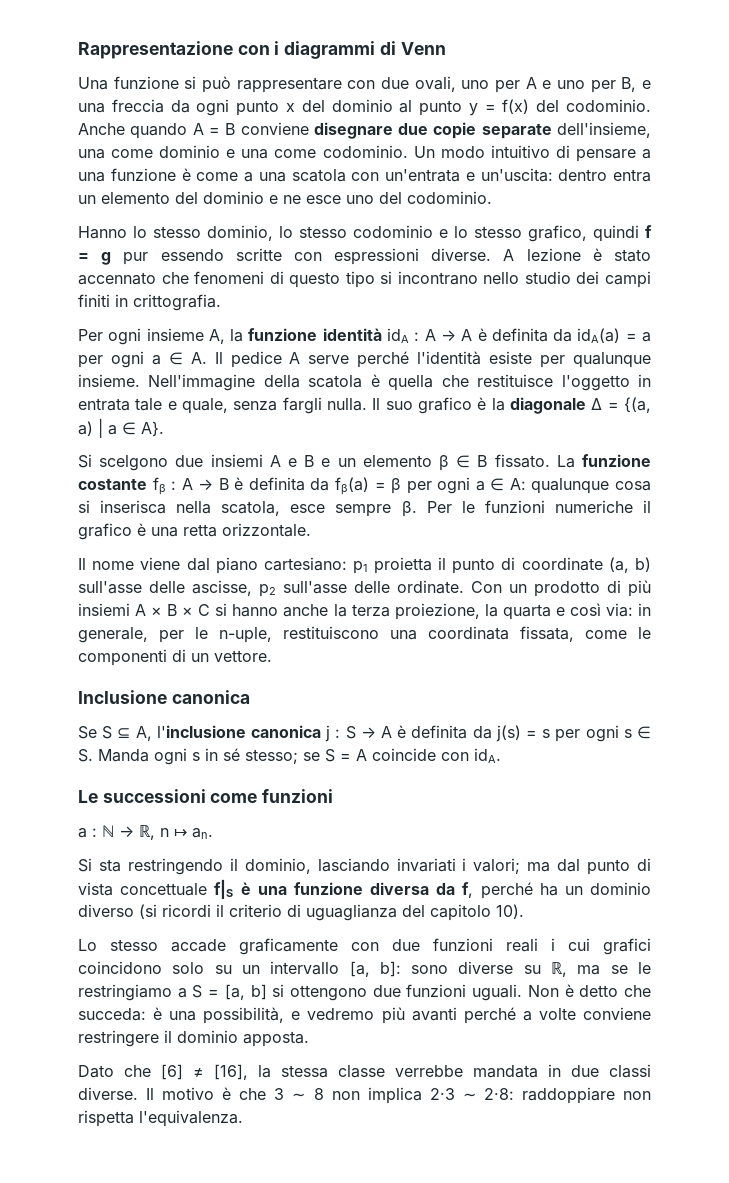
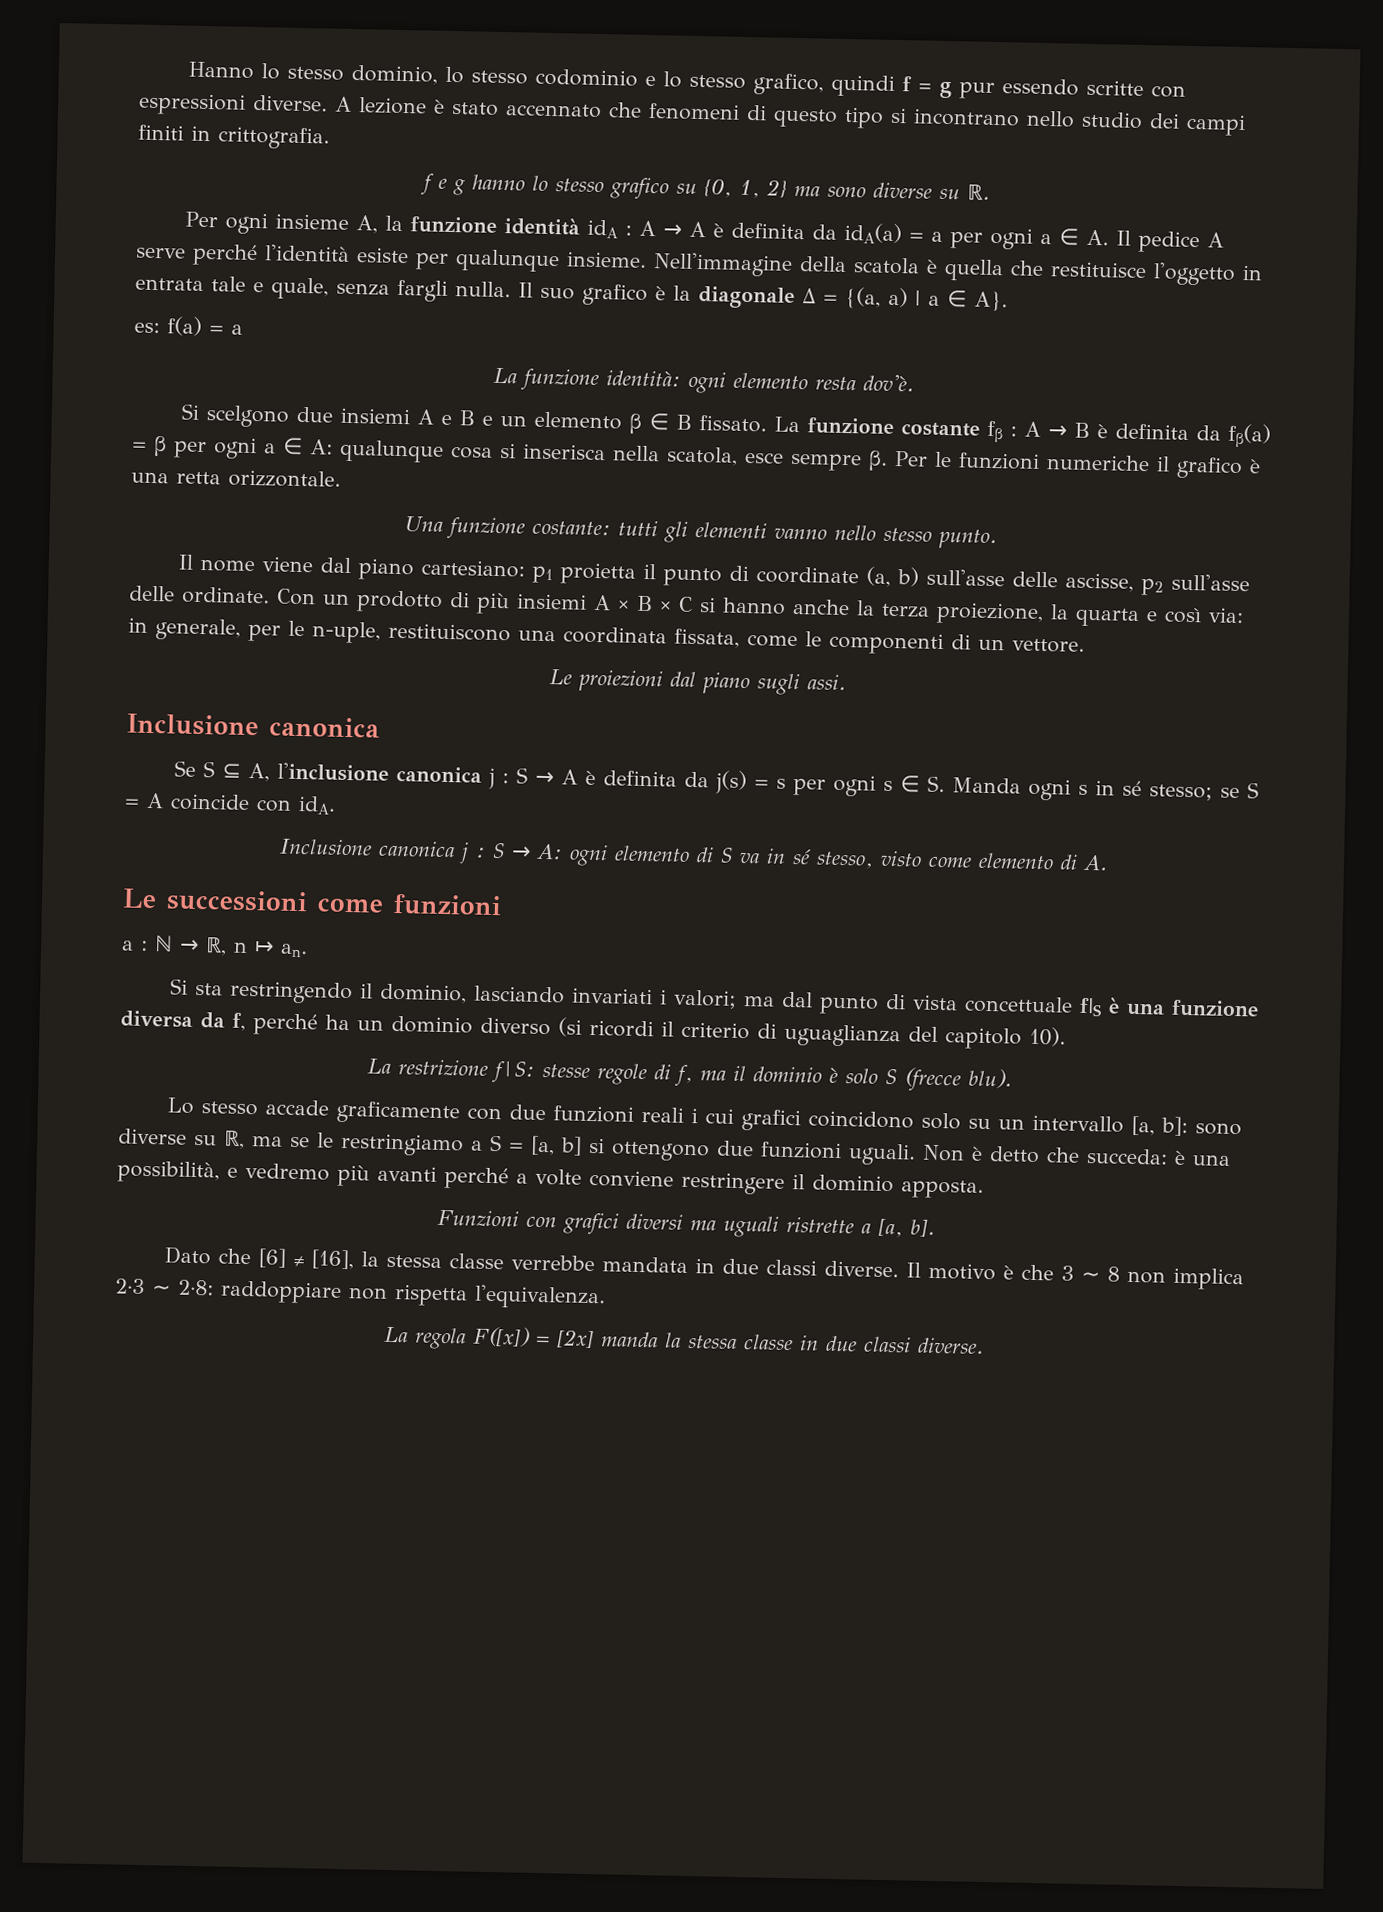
- Rappresentazione con i diagrammi di Venn
- Una funzione si può rappresentare con due ovali, uno per A e uno per B, e una freccia da ogni punto x del dominio al punto y = f(x) del codominio. Anche quando A = B conviene disegnare due copie separate dell'insieme, una come dominio e una come codominio. Un modo intuitivo di pensare a una funzione è come a una scatola con un'entrata e un'uscita: dentro entra un elemento del dominio e ne esce uno del codominio.
+ f e g hanno lo stesso grafico su {0, 1, 2} ma sono diverse su ℝ.
+ es: f(a) = a
+ La funzione identità: ogni elemento resta dov'è.
+ Una funzione costante: tutti gli elementi vanno nello stesso punto.
+ Le proiezioni dal piano sugli assi.
+ Inclusione canonica j : S → A: ogni elemento di S va in sé stesso, visto come elemento di A.
+ La restrizione f|S: stesse regole di f, ma il dominio è solo S (frecce blu).
+ Funzioni con grafici diversi ma uguali ristrette a [a, b].
+ La regola F([x]) = [2x] manda la stessa classe in due classi diverse.

